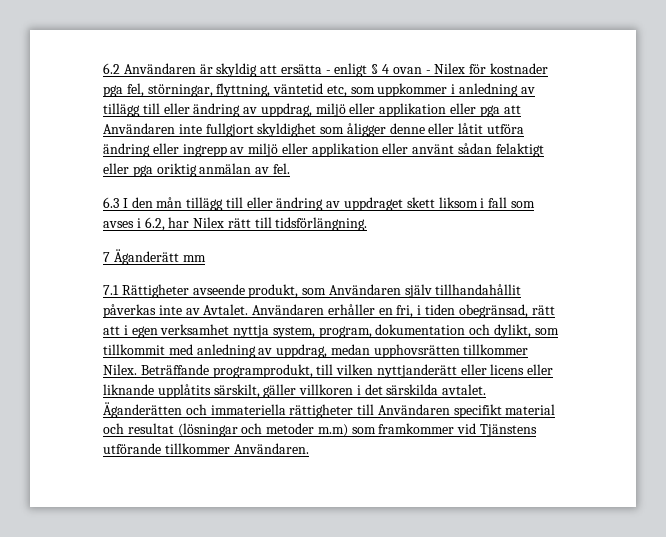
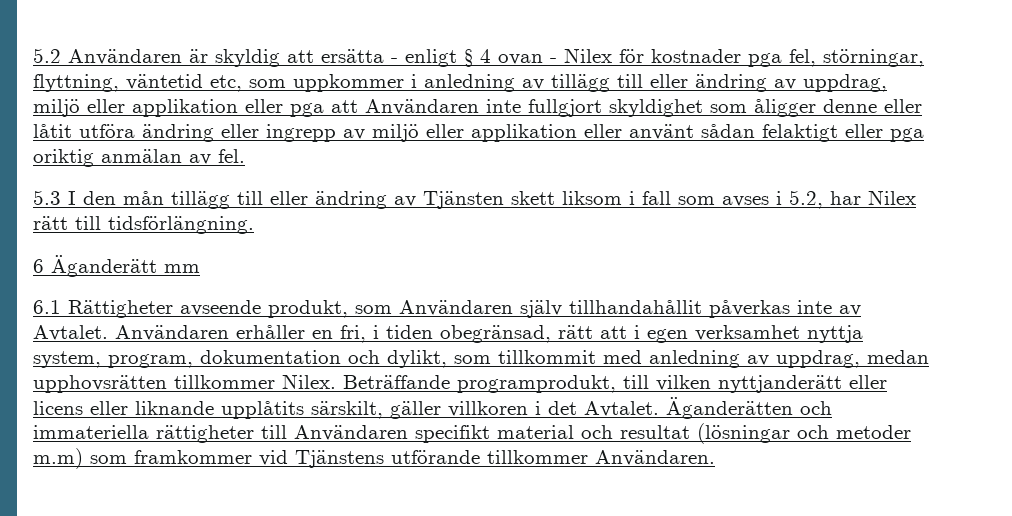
- 6.2 Användaren är skyldig att ersätta - enligt § 4 ovan - Nilex för kostnader pga fel, störningar, flyttning, väntetid etc, som uppkommer i anledning av tillägg till eller ändring av uppdrag, miljö eller applikation eller pga att Användaren inte fullgjort skyldighet som åligger denne eller låtit utföra ändring eller ingrepp av miljö eller applikation eller använt sådan felaktigt eller pga oriktig anmälan av fel.
+ 5.2 Användaren är skyldig att ersätta - enligt § 4 ovan - Nilex för kostnader pga fel, störningar, flyttning, väntetid etc, som uppkommer i anledning av tillägg till eller ändring av uppdrag, miljö eller applikation eller pga att Användaren inte fullgjort skyldighet som åligger denne eller låtit utföra ändring eller ingrepp av miljö eller applikation eller använt sådan felaktigt eller pga oriktig anmälan av fel.
- 6.3 I den mån tillägg till eller ändring av uppdraget skett liksom i fall som avses i 6.2, har Nilex rätt till tidsförlängning.
+ 5.3 I den mån tillägg till eller ändring av Tjänsten skett liksom i fall som avses i 5.2, har Nilex rätt till tidsförlängning.
- 7 Äganderätt mm
+ 6 Äganderätt mm
- 7.1 Rättigheter avseende produkt, som Användaren själv tillhandahållit påverkas inte av Avtalet.
+ 6.1 Rättigheter avseende produkt, som Användaren själv tillhandahållit påverkas inte av Avtalet.
- Beträffande programprodukt, till vilken nyttjanderätt eller licens eller liknande upplåtits särskilt, gäller villkoren i det särskilda avtalet.
+ Beträffande programprodukt, till vilken nyttjanderätt eller licens eller liknande upplåtits särskilt, gäller villkoren i det Avtalet.

